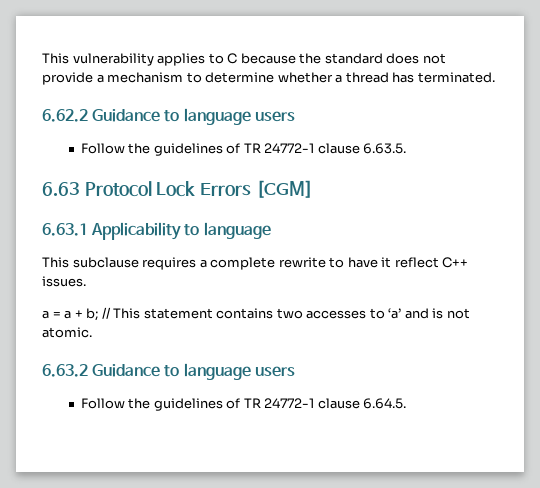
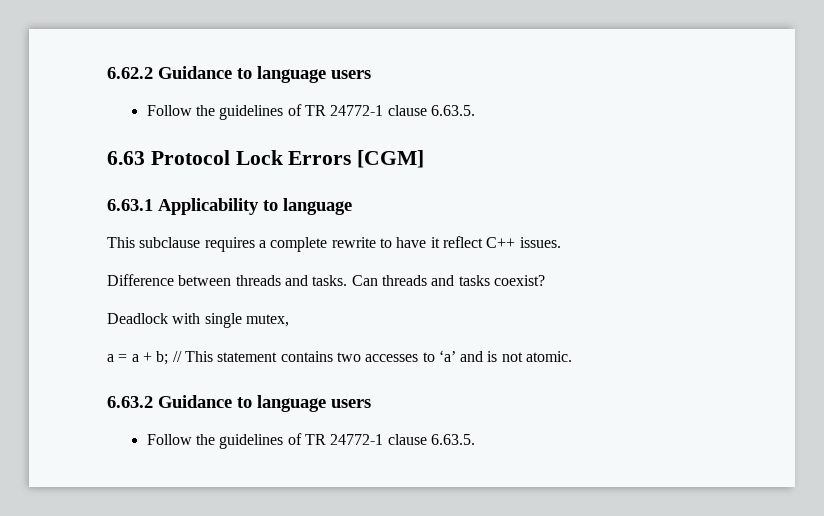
- This vulnerability applies to C because the standard does not provide a mechanism to determine whether a thread has terminated.
+ Difference between threads and tasks. Can threads and tasks coexist?
+ Deadlock with single mutex,
  6.63.2 Guidance to language users
- Follow the guidelines of TR 24772-1 clause 6.64.5.
+ Follow the guidelines of TR 24772-1 clause 6.63.5.

